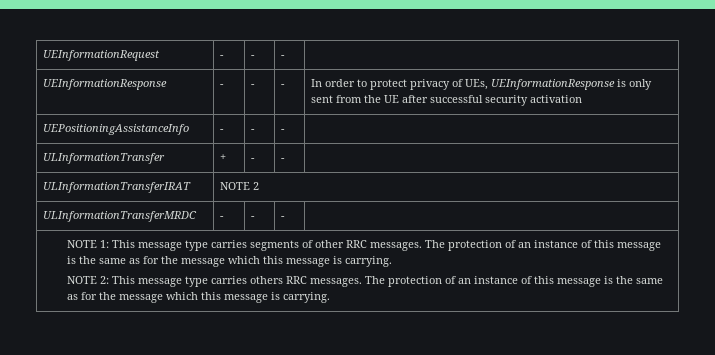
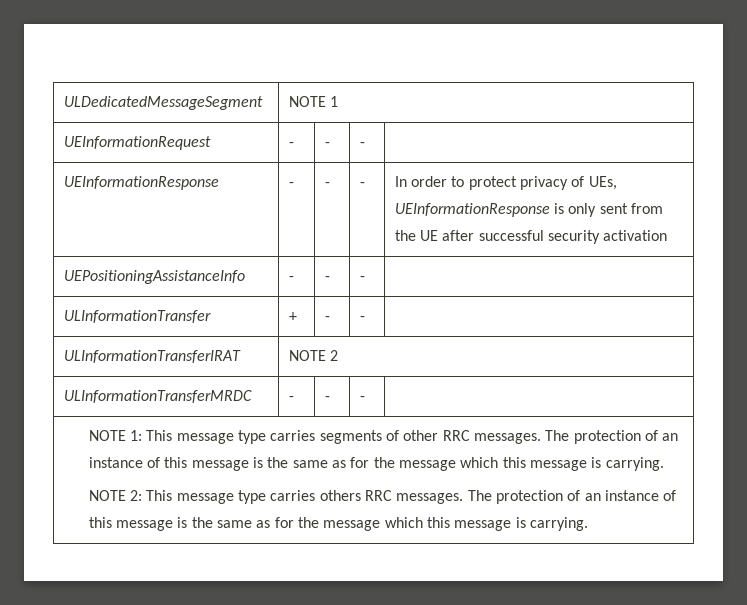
+ ULDedicatedMessageSegment | NOTE 1

